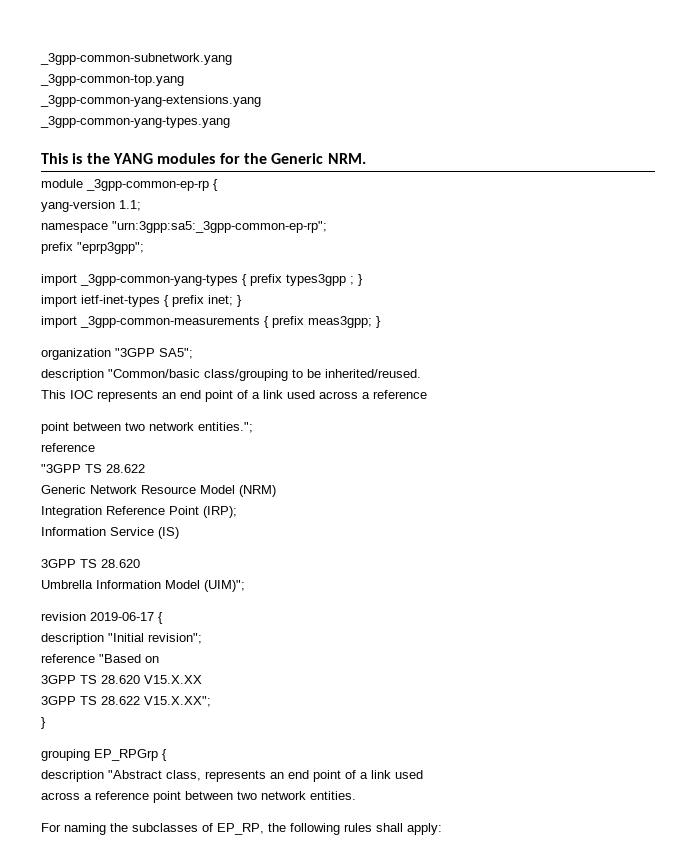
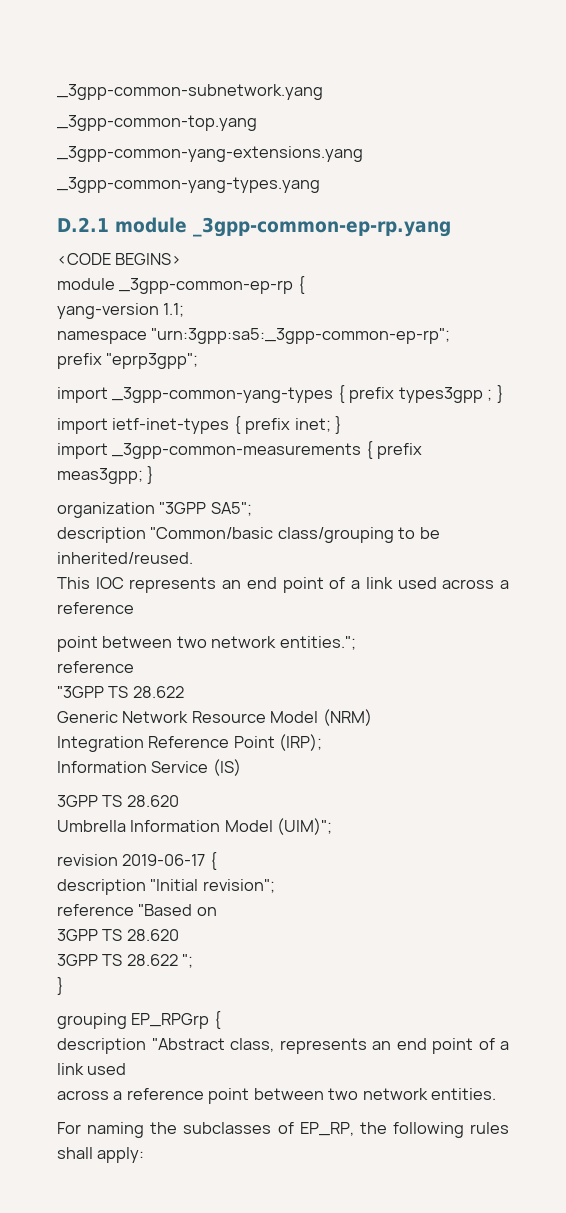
- This is the YANG modules for the Generic NRM.
+ D.2.1 module _3gpp-common-ep-rp.yang
+ <CODE BEGINS>
  reference "Based on
- 3GPP TS 28.620 V15.X.XX
+ 3GPP TS 28.620
- 3GPP TS 28.622 V15.X.XX";
+ 3GPP TS 28.622 ";

